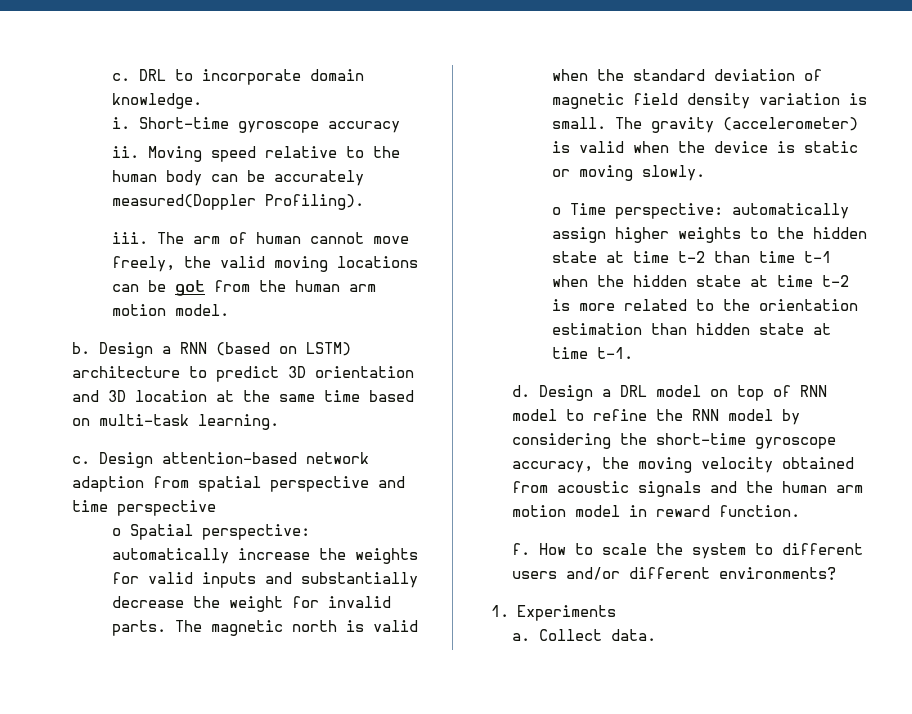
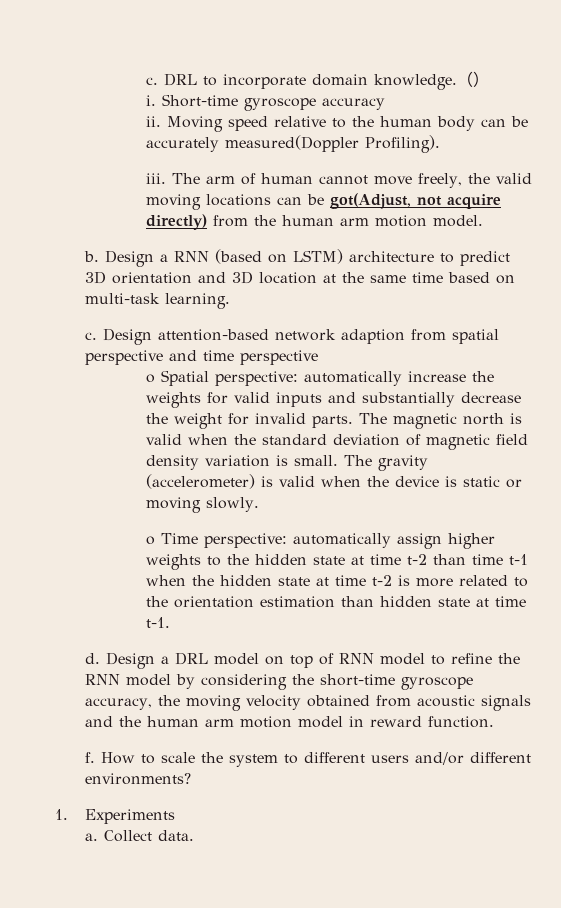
+ （）
- The arm of human cannot move freely, the valid moving locations can be got from the human arm motion model.
+ The arm of human cannot move freely, the valid moving locations can be got(Adjust, not acquire directly) from the human arm motion model.

